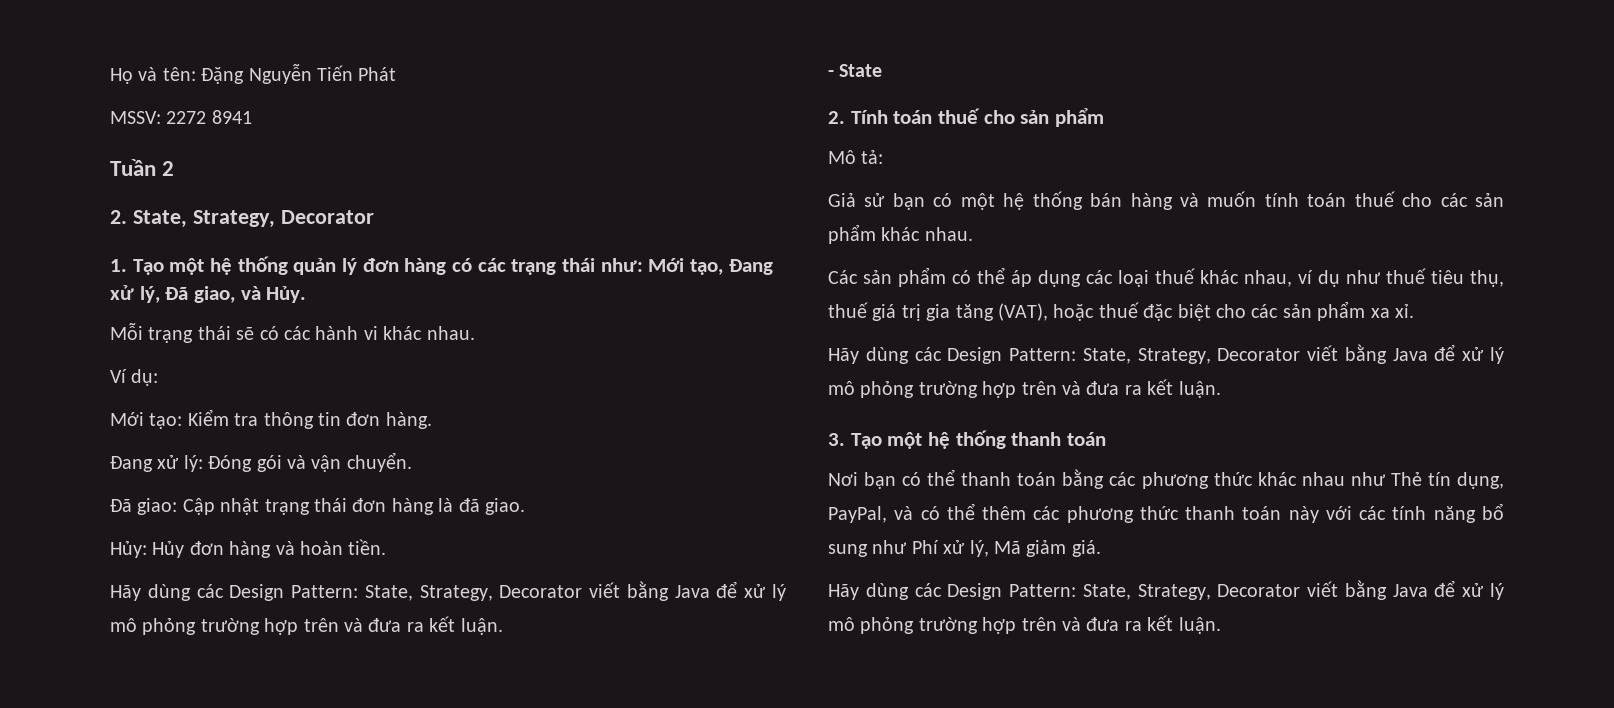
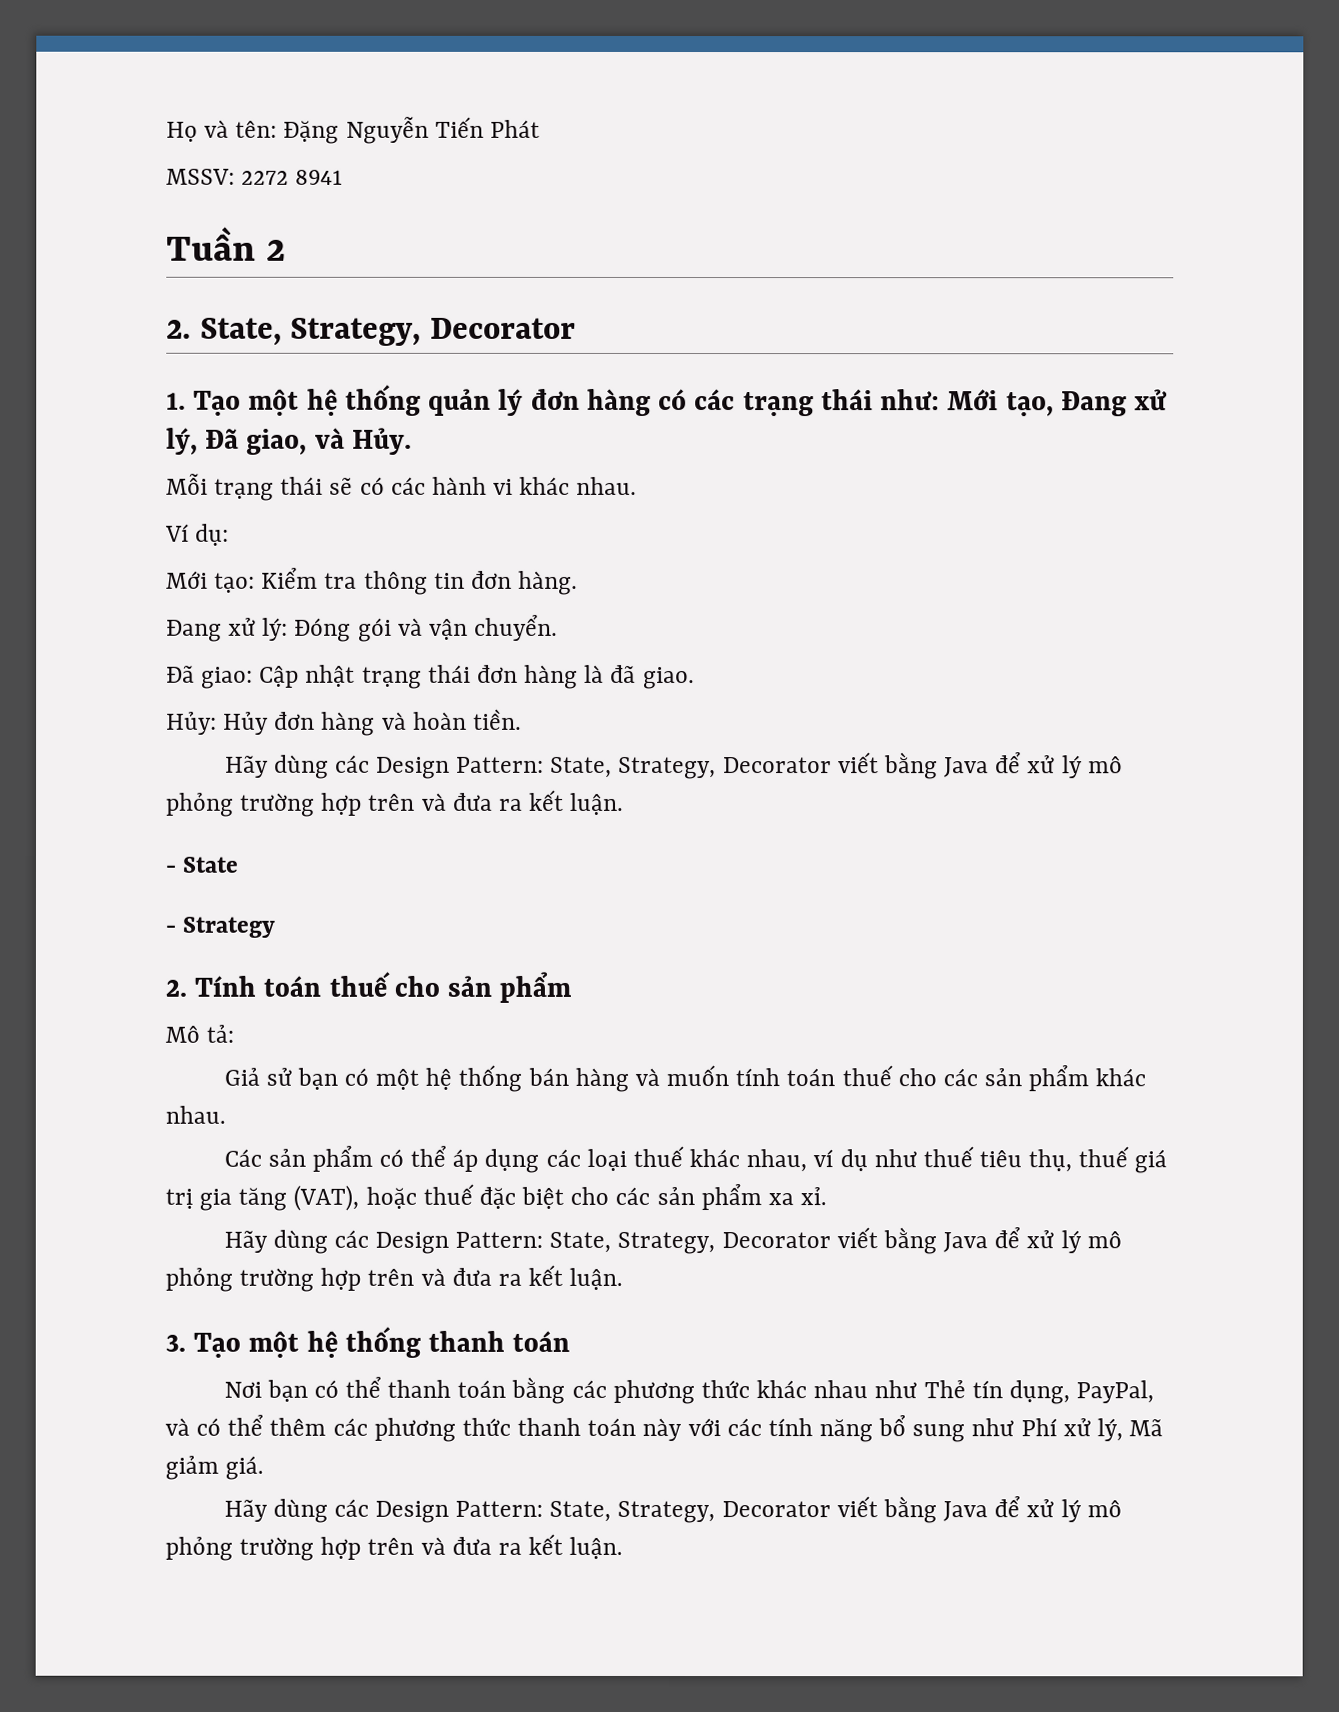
+ - Strategy

